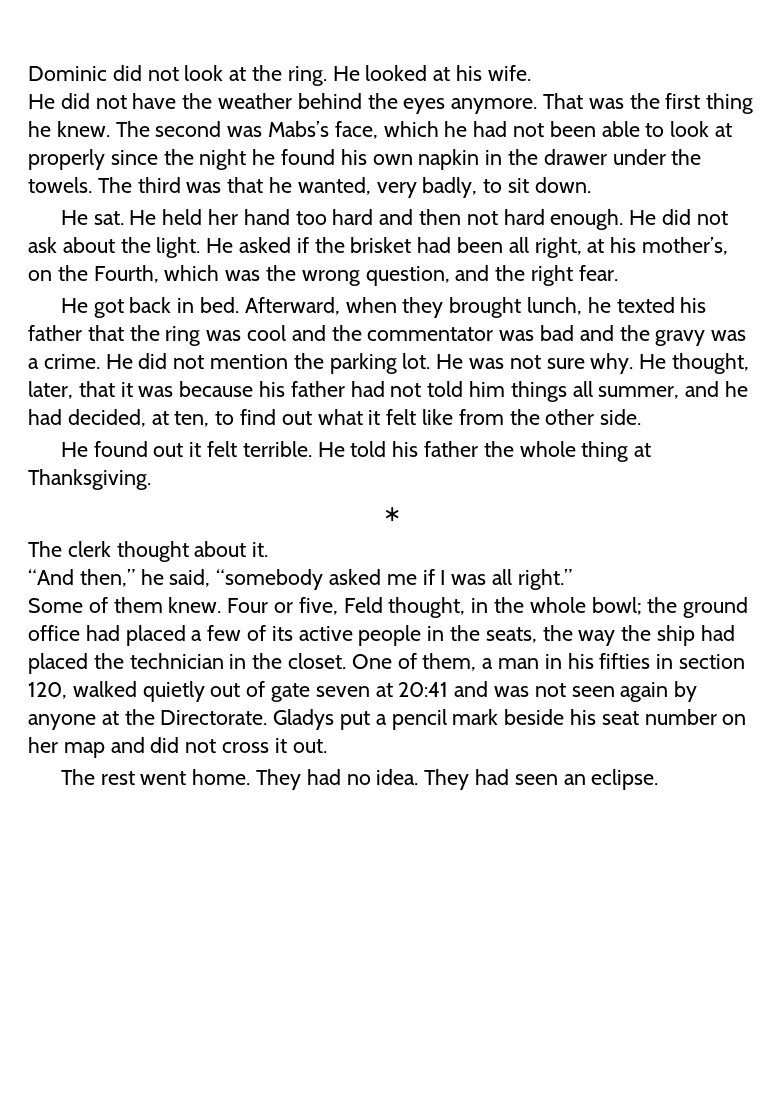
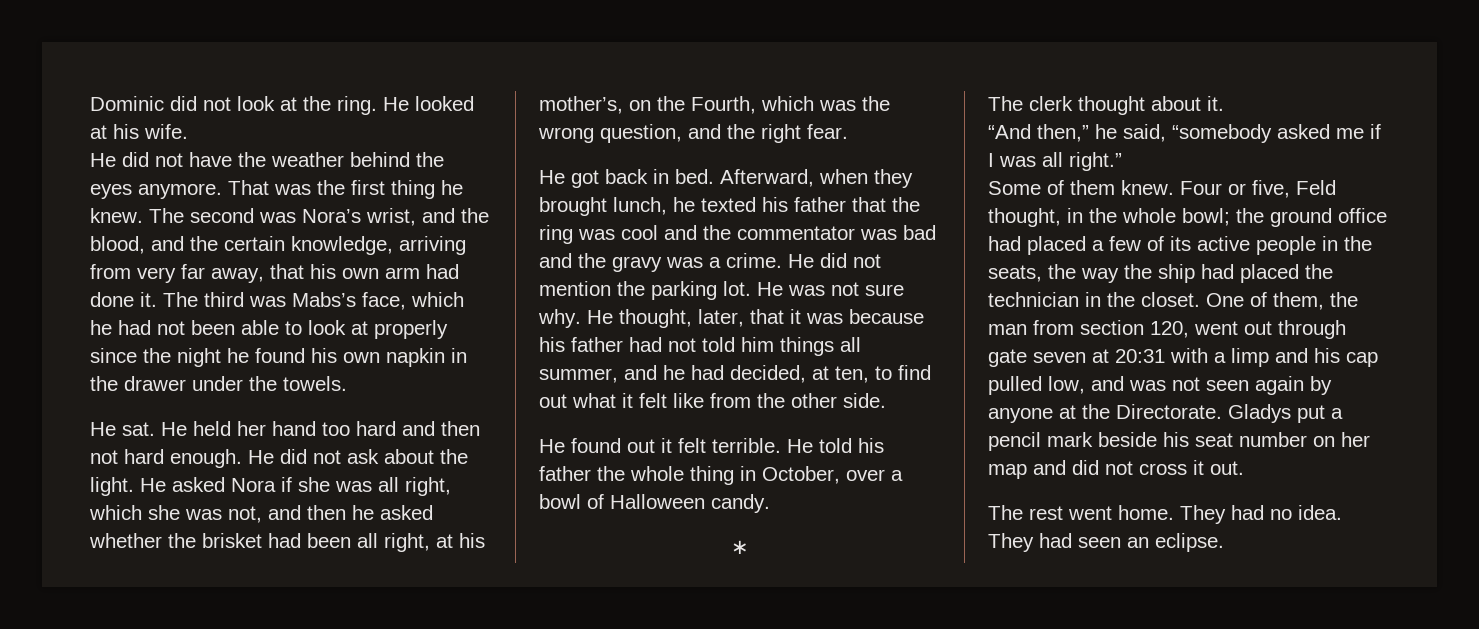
- The second was Mabs’s face, which he had not been able to look at properly since the night he found his own napkin in the drawer under the towels. The third was that he wanted, very badly, to sit down.
+ The second was Nora’s wrist, and the blood, and the certain knowledge, arriving from very far away, that his own arm had done it. The third was Mabs’s face, which he had not been able to look at properly since the night he found his own napkin in the drawer under the towels.
- He asked if the brisket had been all right, at his mother’s, on the Fourth, which was the wrong question, and the right fear.
+ He asked Nora if she was all right, which she was not, and then he asked whether the brisket had been all right, at his mother’s, on the Fourth, which was the wrong question, and the right fear.
- He told his father the whole thing at Thanksgiving.
+ He told his father the whole thing in October, over a bowl of Halloween candy.
- One of them, a man in his fifties in section 120, walked quietly out of gate seven at 20:41 and was not seen again by anyone at the Directorate.
+ One of them, the man from section 120, went out through gate seven at 20:31 with a limp and his cap pulled low, and was not seen again by anyone at the Directorate.

